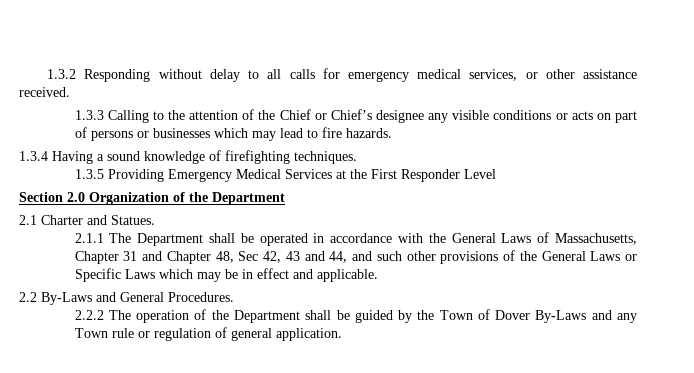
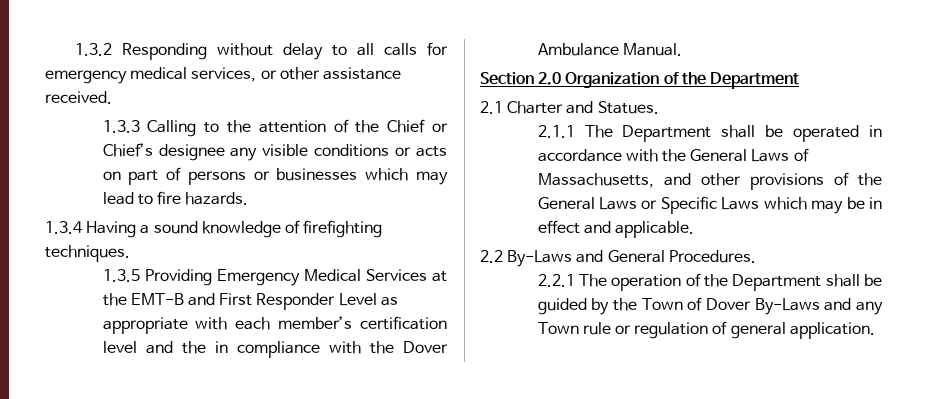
- 1.3.5 Providing Emergency Medical Services at the First Responder Level
+ 1.3.5 Providing Emergency Medical Services at the EMT-B and First Responder Level as appropriate with each member’s certification level and the in compliance with the Dover Ambulance Manual.
- 2.1.1 The Department shall be operated in accordance with the General Laws of Massachusetts, Chapter 31 and Chapter 48, Sec 42, 43 and 44, and such other provisions of the General Laws or Specific Laws which may be in effect and applicable.
+ 2.1.1 The Department shall be operated in accordance with the General Laws of Massachusetts, and other provisions of the General Laws or Specific Laws which may be in effect and applicable.
- 2.2.2 The operation of the Department shall be guided by the Town of Dover By-Laws and any Town rule or regulation of general application.
+ 2.2.1 The operation of the Department shall be guided by the Town of Dover By-Laws and any Town rule or regulation of general application.

